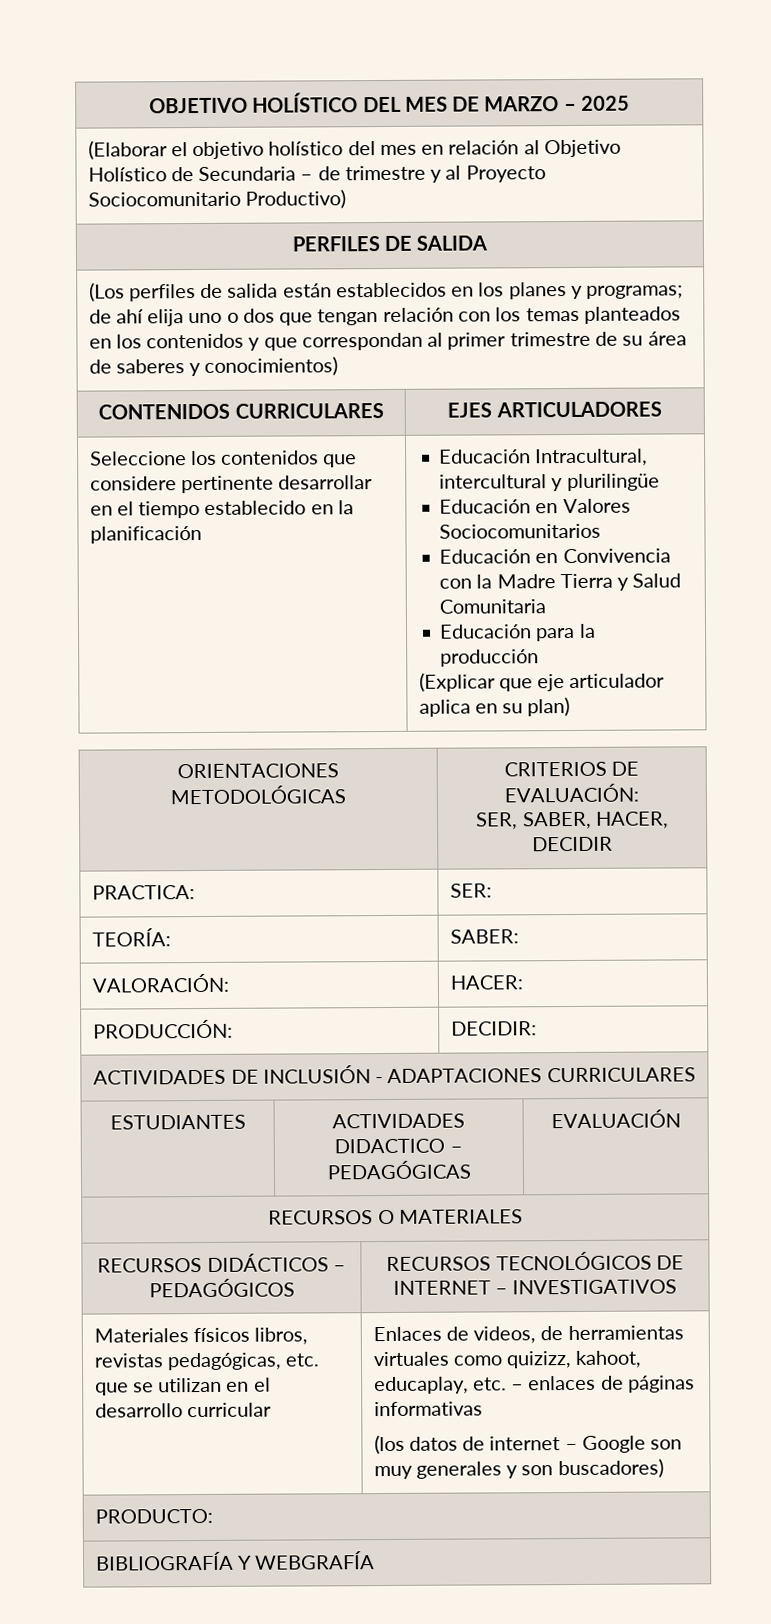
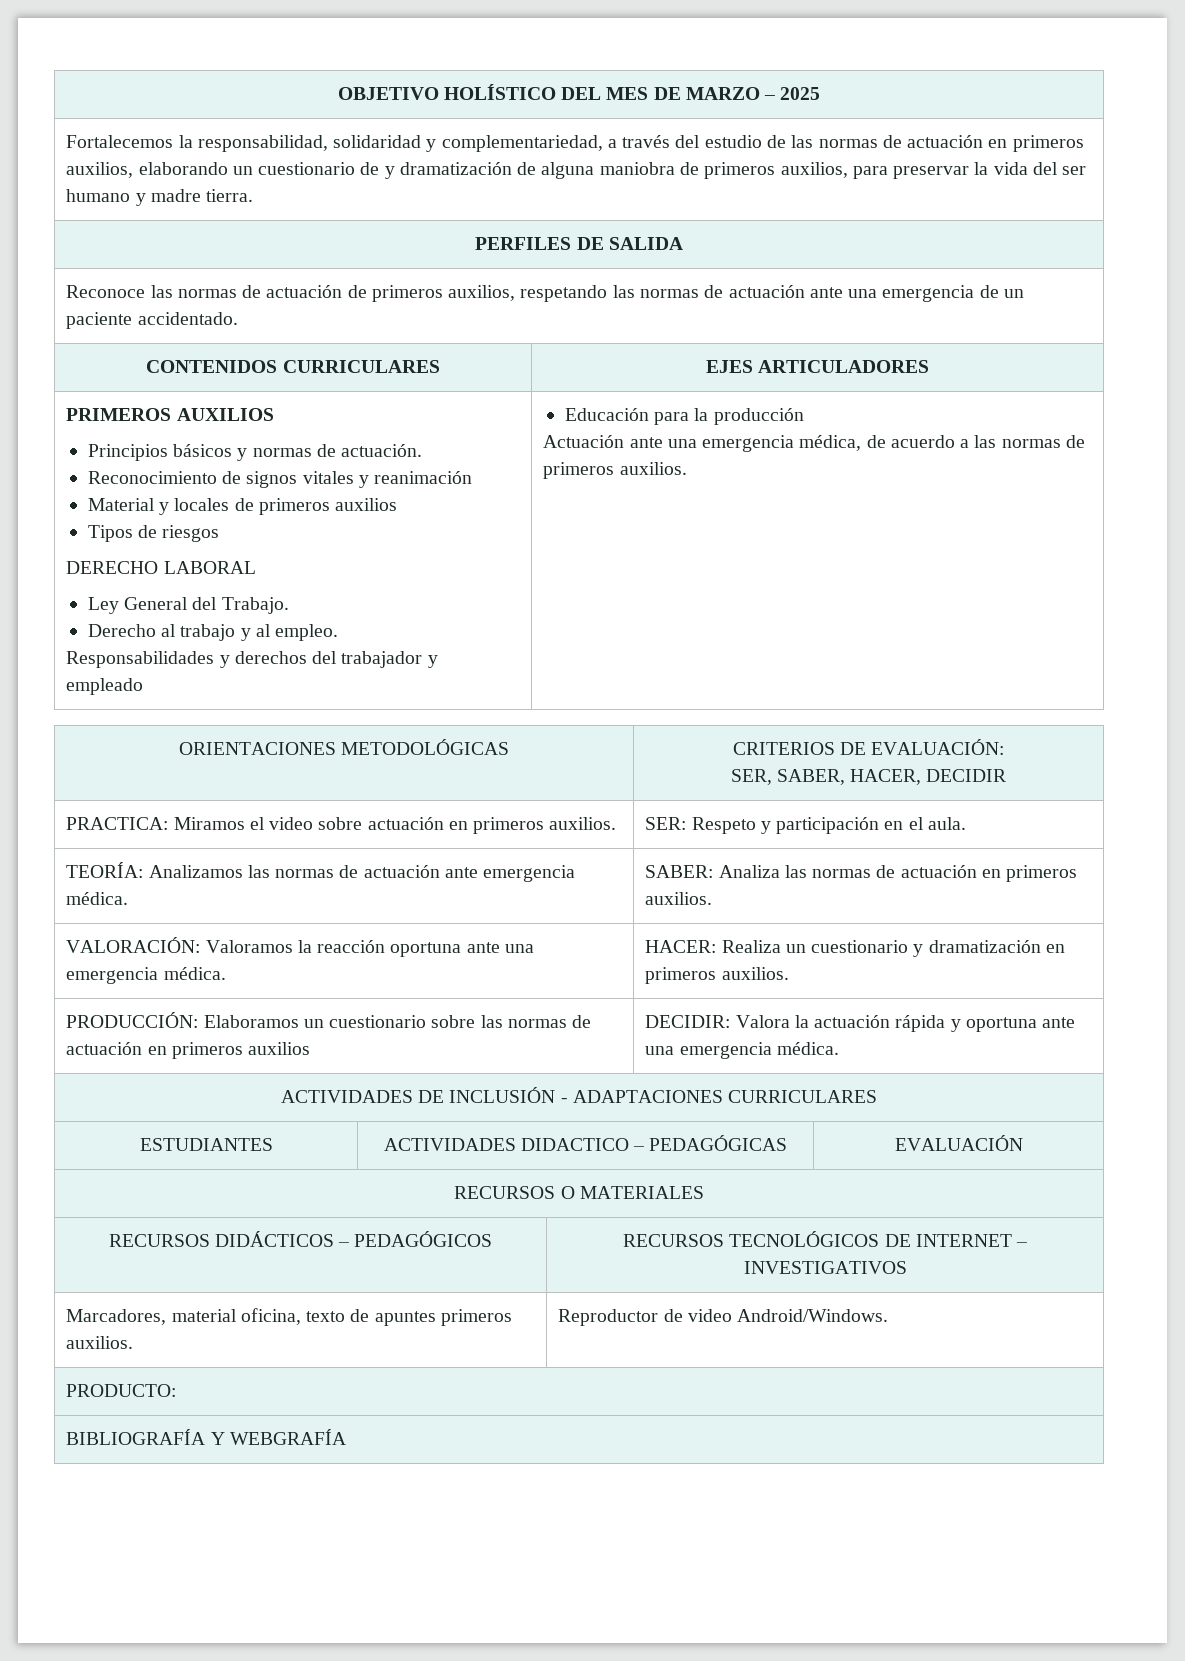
- (Elaborar el objetivo holístico del mes en relación al Objetivo Holístico de Secundaria – de trimestre y al Proyecto Sociocomunitario Productivo)
+ Fortalecemos la responsabilidad, solidaridad y complementariedad, a través del estudio de las normas de actuación en primeros auxilios, elaborando un cuestionario de y dramatización de alguna maniobra de primeros auxilios, para preservar la vida del ser humano y madre tierra.
  PERFILES DE SALIDA
- (Los perfiles de salida están establecidos en los planes y programas; de ahí elija uno o dos que tengan relación con los temas planteados en los contenidos y que correspondan al primer trimestre de su área de saberes y conocimientos)
+ Reconoce las normas de actuación de primeros auxilios, respetando las normas de actuación ante una emergencia de un paciente accidentado.
  CONTENIDOS CURRICULARES | EJES ARTICULADORES
- Seleccione los contenidos que considere pertinente desarrollar en el tiempo establecido en la planificación | Educación Intracultural, intercultural y plurilingüe
- Educación en Valores Sociocomunitarios
- Educación en Convivencia con la Madre Tierra y Salud Comunitaria
- Educación para la producción
- (Explicar que eje articulador aplica en su plan)
+ PRIMEROS AUXILIOS
+ Principios básicos y normas de actuación.
+ Reconocimiento de signos vitales y reanimación
+ Material y locales de primeros auxilios
+ Tipos de riesgos
+ DERECHO LABORAL
+ Ley General del Trabajo.
+ Derecho al trabajo y al empleo.
+ Responsabilidades y derechos del trabajador y empleado | Educación para la producción
+ Actuación ante una emergencia médica, de acuerdo a las normas de primeros auxilios.
- PRACTICA: | SER:
- TEORÍA: | SABER:
- VALORACIÓN: | HACER:
- PRODUCCIÓN: | DECIDIR:
+ PRACTICA: Miramos el video sobre actuación en primeros auxilios. | SER: Respeto y participación en el aula.
+ TEORÍA: Analizamos las normas de actuación ante emergencia médica. | SABER: Analiza las normas de actuación en primeros auxilios.
+ VALORACIÓN: Valoramos la reacción oportuna ante una emergencia médica. | HACER: Realiza un cuestionario y dramatización en primeros auxilios.
+ PRODUCCIÓN: Elaboramos un cuestionario sobre las normas de actuación en primeros auxilios | DECIDIR: Valora la actuación rápida y oportuna ante una emergencia médica.
- Materiales físicos libros, revistas pedagógicas, etc. que se utilizan en el desarrollo curricular | Enlaces de videos, de herramientas virtuales como quizizz, kahoot, educaplay, etc. – enlaces de páginas informativas
- (los datos de internet – Google son muy generales y son buscadores)
+ Marcadores, material oficina, texto de apuntes primeros auxilios. | Reproductor de video Android/Windows.

